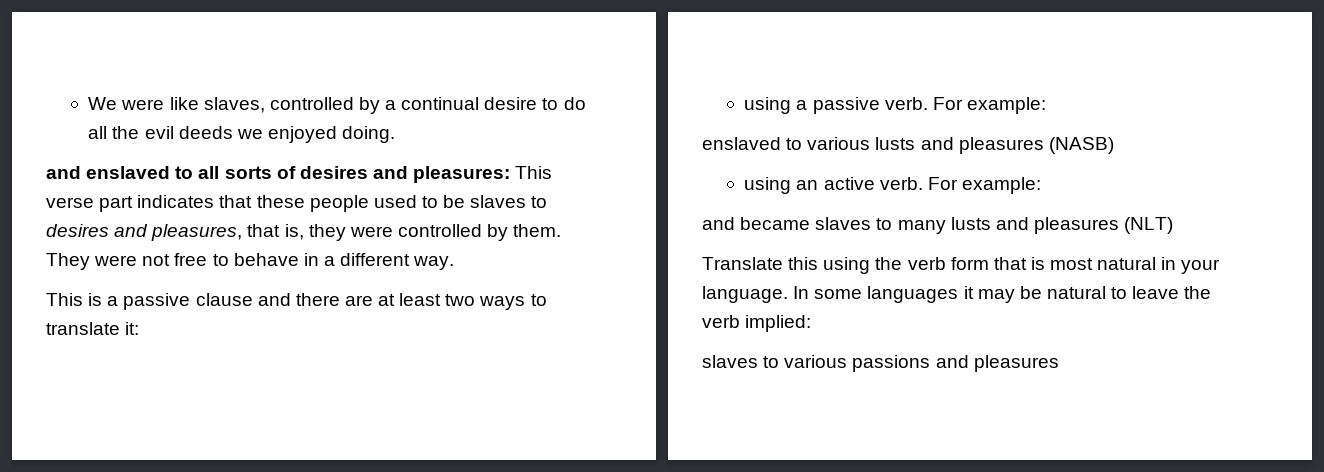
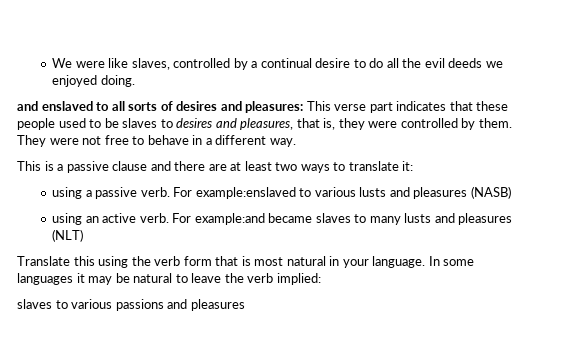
- using a passive verb. For example:
- enslaved to various lusts and pleasures (NASB)
+ using a passive verb. For example:enslaved to various lusts and pleasures (NASB)
- using an active verb. For example:
- and became slaves to many lusts and pleasures (NLT)
+ using an active verb. For example:and became slaves to many lusts and pleasures (NLT)

